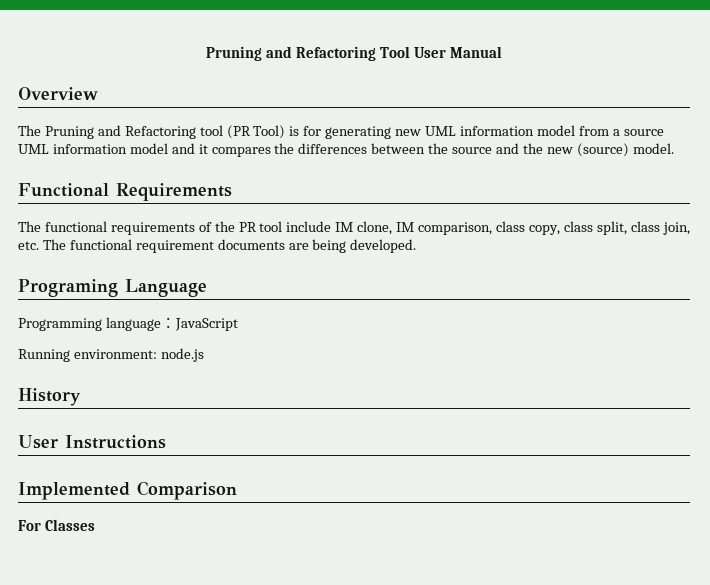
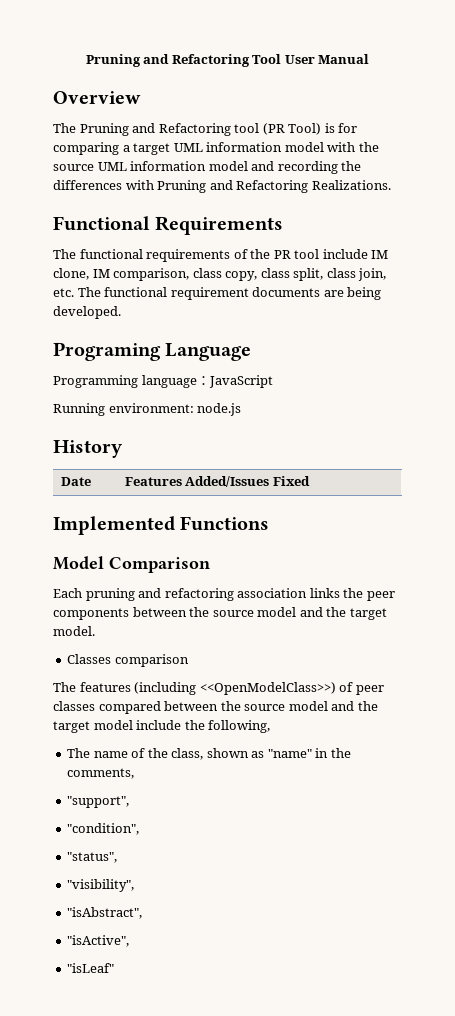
- The Pruning and Refactoring tool (PR Tool) is for generating new UML information model from a source UML information model and it compares the differences between the source and the new (source) model.
+ The Pruning and Refactoring tool (PR Tool) is for comparing a target UML information model with the source UML information model and recording the differences with Pruning and Refactoring Realizations.
- User Instructions
+ Date | Features Added/Issues Fixed
- Implemented Comparison
+ Implemented Functions
+ Model Comparison
- For Classes
+ Each pruning and refactoring association links the peer components between the source model and the target model.
+ Classes comparison
+ The features (including <<OpenModelClass>>) of peer classes compared between the source model and the target model include the following,
+ The name of the class, shown as "name" in the comments,
+ "support",
+ "condition",
+ "status",
+ "visibility",
+ "isAbstract",
+ "isActive",
+ "isLeaf"

